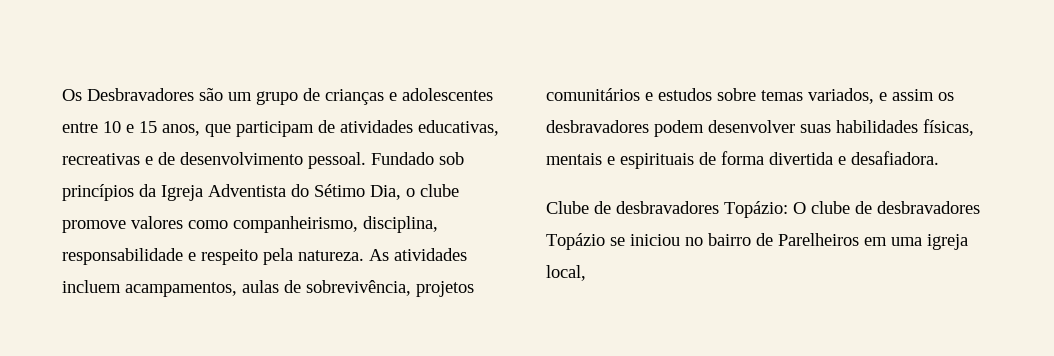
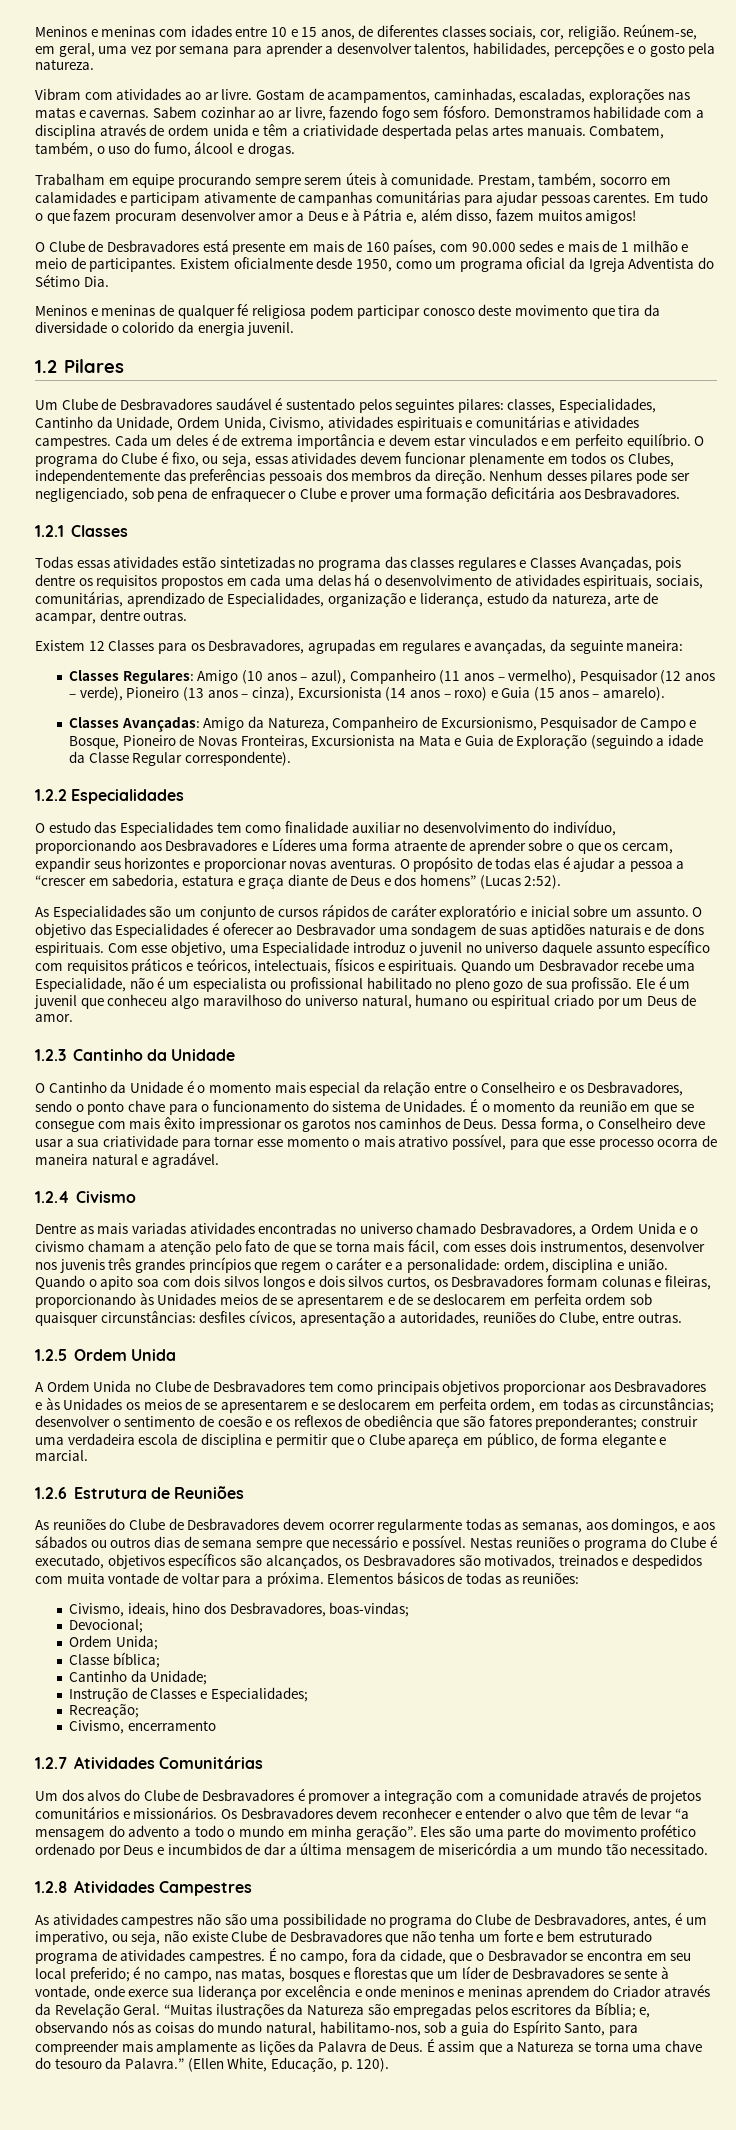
- Os Desbravadores são um grupo de crianças e adolescentes entre 10 e 15 anos, que participam de atividades educativas, recreativas e de desenvolvimento pessoal. Fundado sob princípios da Igreja Adventista do Sétimo Dia, o clube promove valores como companheirismo, disciplina, responsabilidade e respeito pela natureza. As atividades incluem acampamentos, aulas de sobrevivência, projetos comunitários e estudos sobre temas variados, e assim os desbravadores podem desenvolver suas habilidades físicas, mentais e espirituais de forma divertida e desafiadora.
- Clube de desbravadores Topázio: O clube de desbravadores Topázio se iniciou no bairro de Parelheiros em uma igreja local,
+ Meninos e meninas com idades entre 10 e 15 anos, de diferentes classes sociais, cor, religião. Reúnem-se, em geral, uma vez por semana para aprender a desenvolver talentos, habilidades, percepções e o gosto pela natureza.
+ Vibram com atividades ao ar livre. Gostam de acampamentos, caminhadas, escaladas, explorações nas matas e cavernas. Sabem cozinhar ao ar livre, fazendo fogo sem fósforo. Demonstramos habilidade com a disciplina através de ordem unida e têm a criatividade despertada pelas artes manuais. Combatem, também, o uso do fumo, álcool e drogas.
+ Trabalham em equipe procurando sempre serem úteis à comunidade. Prestam, também, socorro em calamidades e participam ativamente de campanhas comunitárias para ajudar pessoas carentes. Em tudo o que fazem procuram desenvolver amor a Deus e à Pátria e, além disso, fazem muitos amigos!
+ O Clube de Desbravadores está presente em mais de 160 países, com 90.000 sedes e mais de 1 milhão e meio de participantes. Existem oficialmente desde 1950, como um programa oficial da Igreja Adventista do Sétimo Dia.
+ Meninos e meninas de qualquer fé religiosa podem participar conosco deste movimento que tira da diversidade o colorido da energia juvenil.
+ 1.2 Pilares
+ Um Clube de Desbravadores saudável é sustentado pelos seguintes pilares: classes, Especialidades, Cantinho da Unidade, Ordem Unida, Civismo, atividades espirituais e comunitárias e atividades campestres. Cada um deles é de extrema importância e devem estar vinculados e em perfeito equilíbrio. O programa do Clube é fixo, ou seja, essas atividades devem funcionar plenamente em todos os Clubes, independentemente das preferências pessoais dos membros da direção. Nenhum desses pilares pode ser negligenciado, sob pena de enfraquecer o Clube e prover uma formação deficitária aos Desbravadores.
+ 1.2.1 Classes
+ Todas essas atividades estão sintetizadas no programa das classes regulares e Classes Avançadas, pois dentre os requisitos propostos em cada uma delas há o desenvolvimento de atividades espirituais, sociais, comunitárias, aprendizado de Especialidades, organização e liderança, estudo da natureza, arte de acampar, dentre outras.
+ Existem 12 Classes para os Desbravadores, agrupadas em regulares e avançadas, da seguinte maneira:
+ Classes Regulares: Amigo (10 anos – azul), Companheiro (11 anos – vermelho), Pesquisador (12 anos – verde), Pioneiro (13 anos – cinza), Excursionista (14 anos – roxo) e Guia (15 anos – amarelo).
+ Classes Avançadas: Amigo da Natureza, Companheiro de Excursionismo, Pesquisador de Campo e Bosque, Pioneiro de Novas Fronteiras, Excursionista na Mata e Guia de Exploração (seguindo a idade da Classe Regular correspondente).
+ 1.2.2 Especialidades
+ O estudo das Especialidades tem como finalidade auxiliar no desenvolvimento do indivíduo, proporcionando aos Desbravadores e Líderes uma forma atraente de aprender sobre o que os cercam, expandir seus horizontes e proporcionar novas aventuras. O propósito de todas elas é ajudar a pessoa a “crescer em sabedoria, estatura e graça diante de Deus e dos homens” (Lucas 2:52).
+ As Especialidades são um conjunto de cursos rápidos de caráter exploratório e inicial sobre um assunto. O objetivo das Especialidades é oferecer ao Desbravador uma sondagem de suas aptidões naturais e de dons espirituais. Com esse objetivo, uma Especialidade introduz o juvenil no universo daquele assunto específico com requisitos práticos e teóricos, intelectuais, físicos e espirituais. Quando um Desbravador recebe uma Especialidade, não é um especialista ou profissional habilitado no pleno gozo de sua profissão. Ele é um juvenil que conheceu algo maravilhoso do universo natural, humano ou espiritual criado por um Deus de amor.
+ 1.2.3 Cantinho da Unidade
+ O Cantinho da Unidade é o momento mais especial da relação entre o Conselheiro e os Desbravadores, sendo o ponto chave para o funcionamento do sistema de Unidades. É o momento da reunião em que se consegue com mais êxito impressionar os garotos nos caminhos de Deus. Dessa forma, o Conselheiro deve usar a sua criatividade para tornar esse momento o mais atrativo possível, para que esse processo ocorra de maneira natural e agradável.
+ 1.2.4 Civismo
+ Dentre as mais variadas atividades encontradas no universo chamado Desbravadores, a Ordem Unida e o civismo chamam a atenção pelo fato de que se torna mais fácil, com esses dois instrumentos, desenvolver nos juvenis três grandes princípios que regem o caráter e a personalidade: ordem, disciplina e união. Quando o apito soa com dois silvos longos e dois silvos curtos, os Desbravadores formam colunas e fileiras, proporcionando às Unidades meios de se apresentarem e de se deslocarem em perfeita ordem sob quaisquer circunstâncias: desfiles cívicos, apresentação a autoridades, reuniões do Clube, entre outras.
+ 1.2.5 Ordem Unida
+ A Ordem Unida no Clube de Desbravadores tem como principais objetivos proporcionar aos Desbravadores e às Unidades os meios de se apresentarem e se deslocarem em perfeita ordem, em todas as circunstâncias; desenvolver o sentimento de coesão e os reflexos de obediência que são fatores preponderantes; construir uma verdadeira escola de disciplina e permitir que o Clube apareça em público, de forma elegante e marcial.
+ 1.2.6 Estrutura de Reuniões
+ As reuniões do Clube de Desbravadores devem ocorrer regularmente todas as semanas, aos domingos, e aos sábados ou outros dias de semana sempre que necessário e possível. Nestas reuniões o programa do Clube é executado, objetivos específicos são alcançados, os Desbravadores são motivados, treinados e despedidos com muita vontade de voltar para a próxima. Elementos básicos de todas as reuniões:
+ Civismo, ideais, hino dos Desbravadores, boas-vindas;
+ Devocional;
+ Ordem Unida;
+ Classe bíblica;
+ Cantinho da Unidade;
+ Instrução de Classes e Especialidades;
+ Recreação;
+ Civismo, encerramento
+ 1.2.7 Atividades Comunitárias
+ Um dos alvos do Clube de Desbravadores é promover a integração com a comunidade através de projetos comunitários e missionários. Os Desbravadores devem reconhecer e entender o alvo que têm de levar “a mensagem do advento a todo o mundo em minha geração”. Eles são uma parte do movimento profético ordenado por Deus e incumbidos de dar a última mensagem de misericórdia a um mundo tão necessitado.
+ 1.2.8 Atividades Campestres
+ As atividades campestres não são uma possibilidade no programa do Clube de Desbravadores, antes, é um imperativo, ou seja, não existe Clube de Desbravadores que não tenha um forte e bem estruturado programa de atividades campestres. É no campo, fora da cidade, que o Desbravador se encontra em seu local preferido; é no campo, nas matas, bosques e florestas que um líder de Desbravadores se sente à vontade, onde exerce sua liderança por excelência e onde meninos e meninas aprendem do Criador através da Revelação Geral. “Muitas ilustrações da Natureza são empregadas pelos escritores da Bíblia; e, observando nós as coisas do mundo natural, habilitamo-nos, sob a guia do Espírito Santo, para compreender mais amplamente as lições da Palavra de Deus. É assim que a Natureza se torna uma chave do tesouro da Palavra.” (Ellen White, Educação, p. 120).

